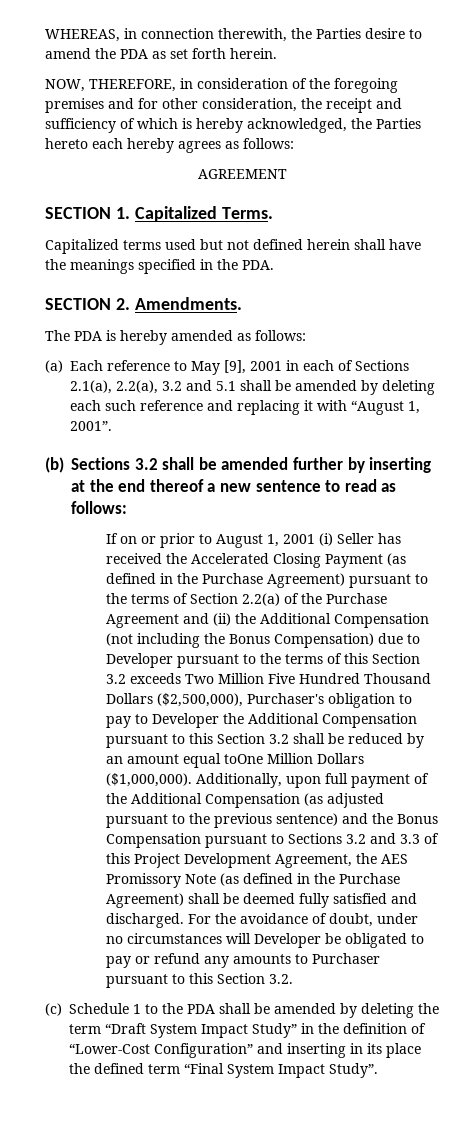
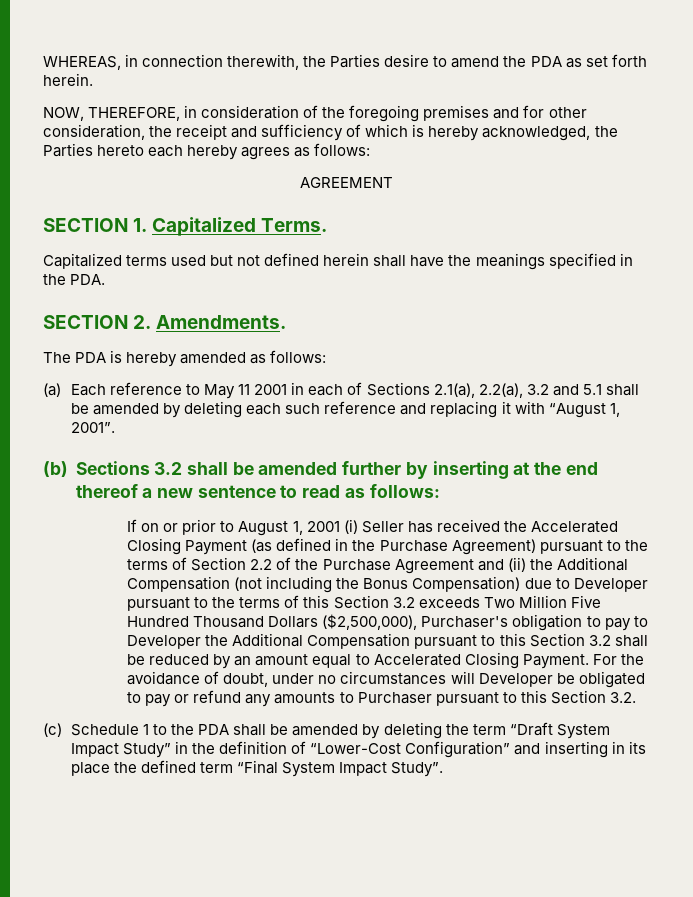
- (a) Each reference to May [9], 2001 in each of Sections 2.1(a), 2.2(a), 3.2 and 5.1 shall be amended by deleting each such reference and replacing it with “August 1, 2001”.
+ (a) Each reference to May 11 2001 in each of Sections 2.1(a), 2.2(a), 3.2 and 5.1 shall be amended by deleting each such reference and replacing it with “August 1, 2001”.
- If on or prior to August 1, 2001 (i) Seller has received the Accelerated Closing Payment (as defined in the Purchase Agreement) pursuant to the terms of Section 2.2(a) of the Purchase Agreement and (ii) the Additional Compensation (not including the Bonus Compensation) due to Developer pursuant to the terms of this Section 3.2 exceeds Two Million Five Hundred Thousand Dollars ($2,500,000), Purchaser's obligation to pay to Developer the Additional Compensation pursuant to this Section 3.2 shall be reduced by an amount equal toOne Million Dollars ($1,000,000). Additionally, upon full payment of the Additional Compensation (as adjusted pursuant to the previous sentence) and the Bonus Compensation pursuant to Sections 3.2 and 3.3 of this Project Development Agreement, the AES Promissory Note (as defined in the Purchase Agreement) shall be deemed fully satisfied and discharged.
+ If on or prior to August 1, 2001 (i) Seller has received the Accelerated Closing Payment (as defined in the Purchase Agreement) pursuant to the terms of Section 2.2 of the Purchase Agreement and (ii) the Additional Compensation (not including the Bonus Compensation) due to Developer pursuant to the terms of this Section 3.2 exceeds Two Million Five Hundred Thousand Dollars ($2,500,000), Purchaser's obligation to pay to Developer the Additional Compensation pursuant to this Section 3.2 shall be reduced by an amount equal to Accelerated Closing Payment.

